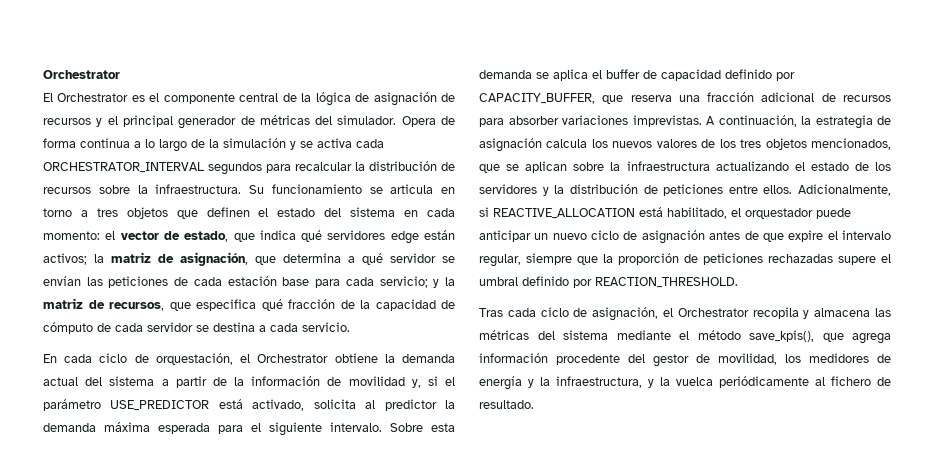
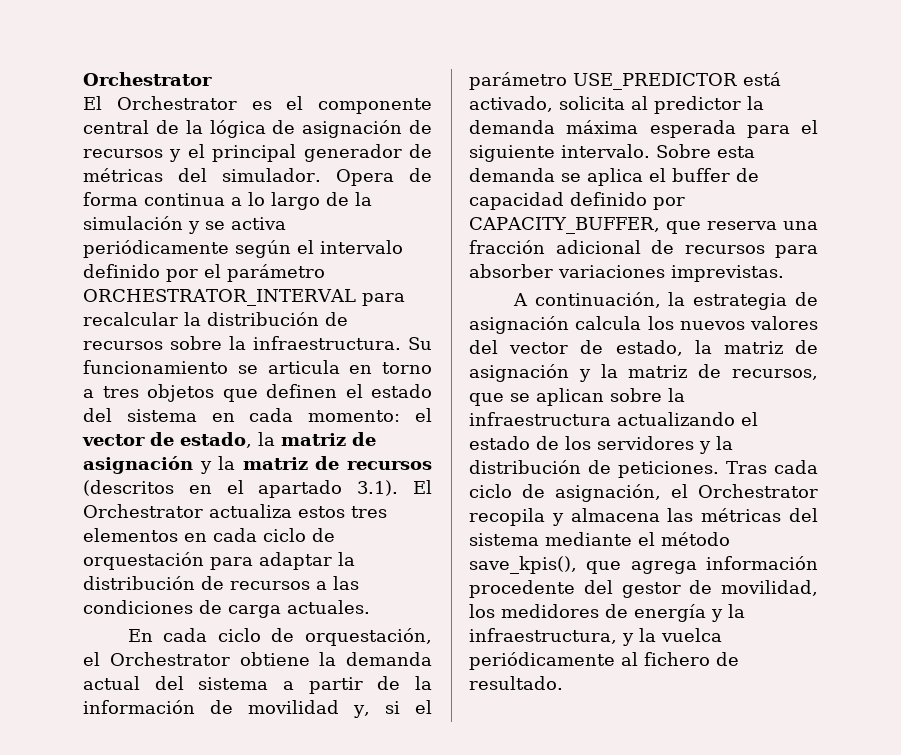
- Opera de forma continua a lo largo de la simulación y se activa cada ORCHESTRATOR_INTERVAL segundos para recalcular la distribución de recursos sobre la infraestructura.
+ Opera de forma continua a lo largo de la simulación y se activa periódicamente según el intervalo definido por el parámetro ORCHESTRATOR_INTERVAL para recalcular la distribución de recursos sobre la infraestructura.
- Su funcionamiento se articula en torno a tres objetos que definen el estado del sistema en cada momento: el vector de estado, que indica qué servidores edge están activos; la matriz de asignación, que determina a qué servidor se envían las peticiones de cada estación base para cada servicio; y la matriz de recursos, que especifica qué fracción de la capacidad de cómputo de cada servidor se destina a cada servicio.
+ Su funcionamiento se articula en torno a tres objetos que definen el estado del sistema en cada momento: el vector de estado, la matriz de asignación y la matriz de recursos (descritos en el apartado 3.1). El Orchestrator actualiza estos tres elementos en cada ciclo de orquestación para adaptar la distribución de recursos a las condiciones de carga actuales.
- Sobre esta demanda se aplica el buffer de capacidad definido por CAPACITY_BUFFER, que reserva una fracción adicional de recursos para absorber variaciones imprevistas. A continuación, la estrategia de asignación calcula los nuevos valores de los tres objetos mencionados, que se aplican sobre la infraestructura actualizando el estado de los servidores y la distribución de peticiones entre ellos. Adicionalmente, si REACTIVE_ALLOCATION está habilitado, el orquestador puede anticipar un nuevo ciclo de asignación antes de que expire el intervalo regular, siempre que la proporción de peticiones rechazadas supere el umbral definido por REACTION_THRESHOLD.
- Tras cada ciclo de asignación, el Orchestrator recopila y almacena las métricas del sistema mediante el método save_kpis(), que agrega información procedente del gestor de movilidad, los medidores de energía y la infraestructura, y la vuelca periódicamente al fichero de resultado.
+ Sobre esta demanda se aplica el buffer de capacidad definido por CAPACITY_BUFFER, que reserva una fracción adicional de recursos para absorber variaciones imprevistas.
+ A continuación, la estrategia de asignación calcula los nuevos valores del vector de estado, la matriz de asignación y la matriz de recursos, que se aplican sobre la infraestructura actualizando el estado de los servidores y la distribución de peticiones. Tras cada ciclo de asignación, el Orchestrator recopila y almacena las métricas del sistema mediante el método save_kpis(), que agrega información procedente del gestor de movilidad, los medidores de energía y la infraestructura, y la vuelca periódicamente al fichero de resultado.

